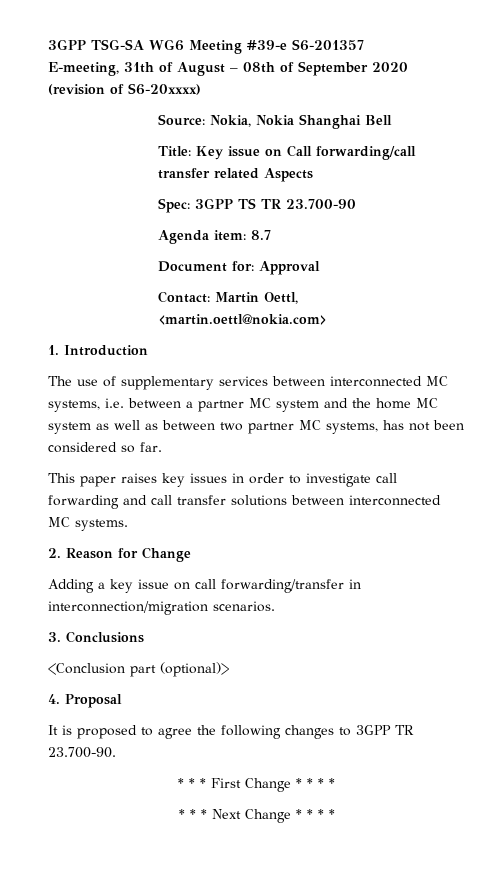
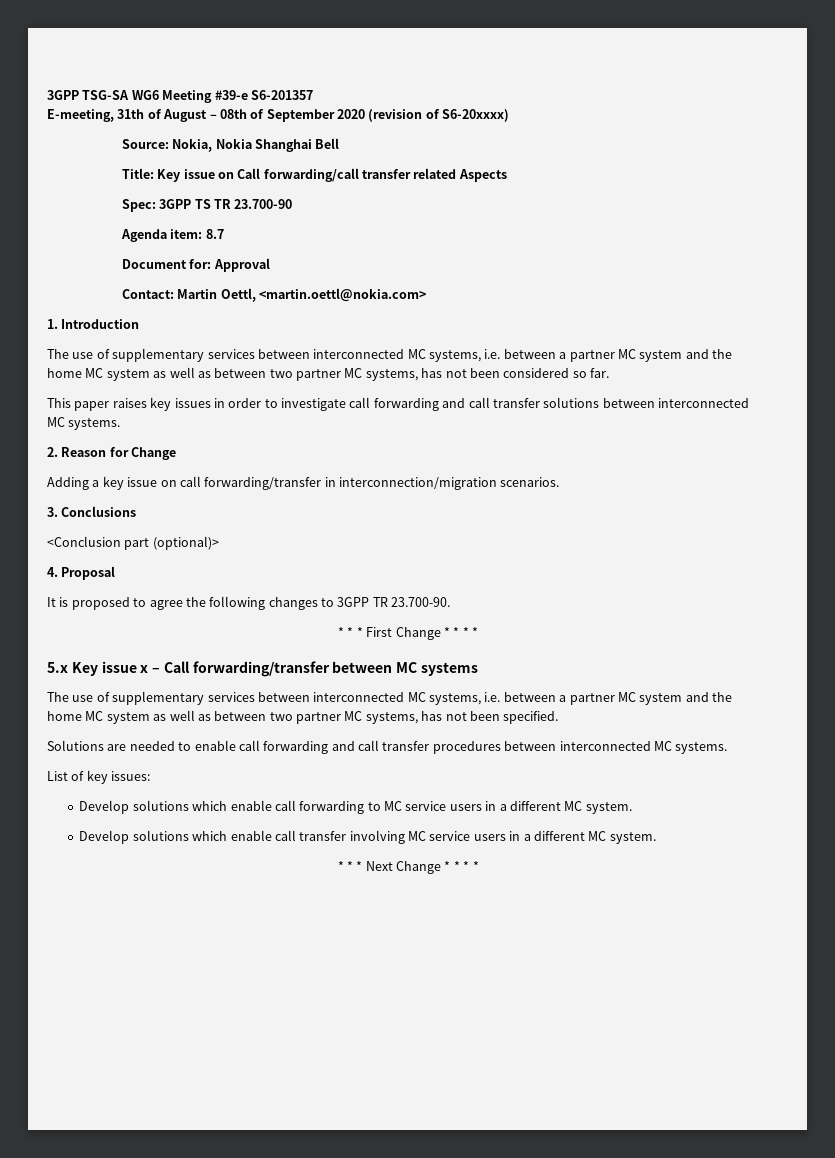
+ 5.x Key issue x – Call forwarding/transfer between MC systems
+ The use of supplementary services between interconnected MC systems, i.e. between a partner MC system and the home MC system as well as between two partner MC systems, has not been specified.
+ Solutions are needed to enable call forwarding and call transfer procedures between interconnected MC systems.
+ List of key issues:
+ Develop solutions which enable call forwarding to MC service users in a different MC system.
+ Develop solutions which enable call transfer involving MC service users in a different MC system.

